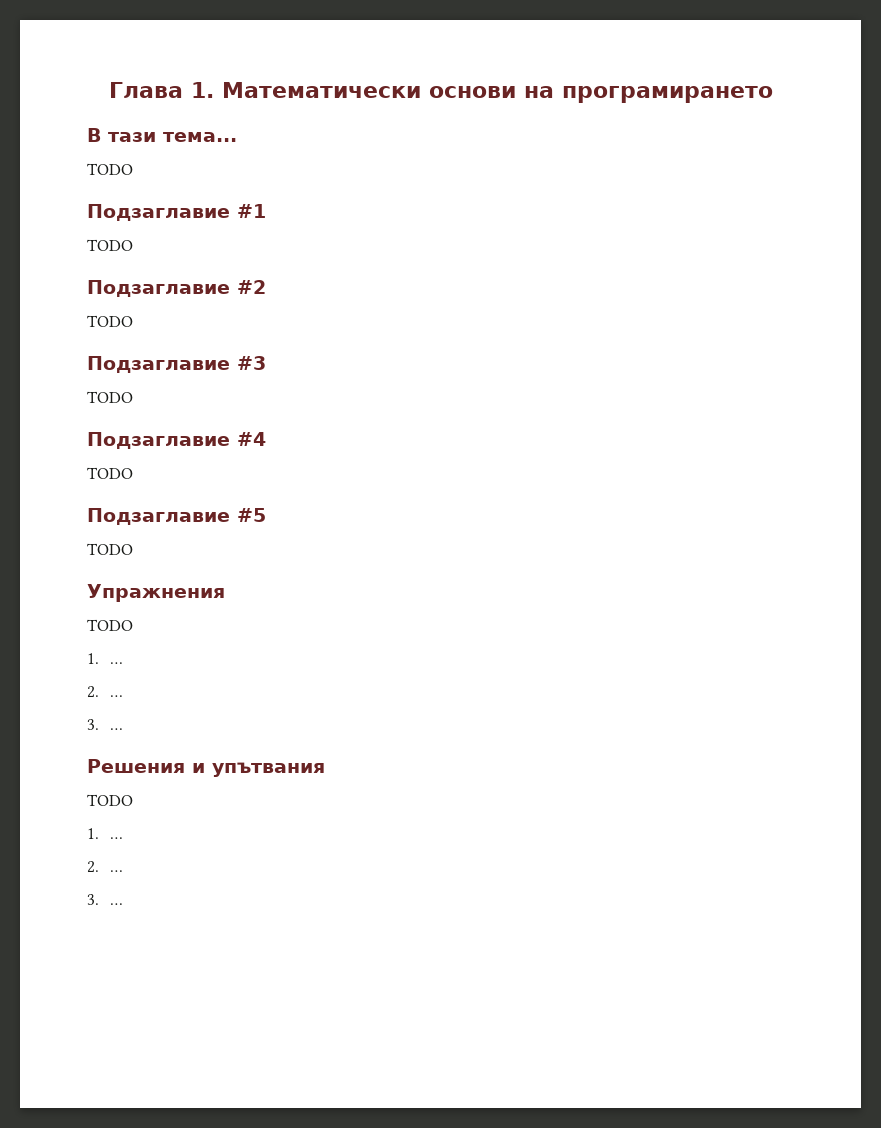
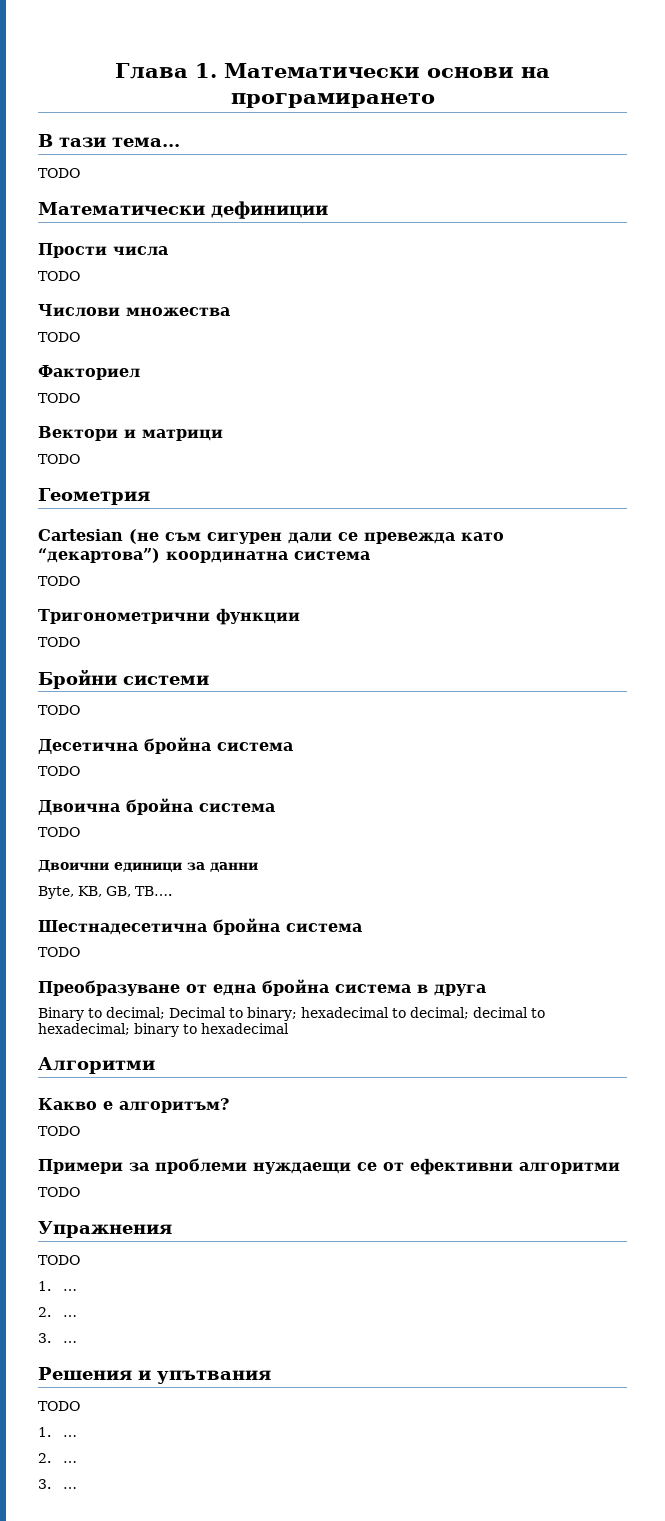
- Подзаглавие #1
+ Математически дефиниции
+ Прости числа
  TODO
- Подзаглавие #2
+ Числови множества
  TODO
- Подзаглавие #3
+ Факториел
  TODO
- Подзаглавие #4
+ Вектори и матрици
  TODO
- Подзаглавие #5
+ Геометрия
+ Cartesian (не съм сигурен дали се превежда като “декартова”) координатна система
+ TODO
+ Тригонометрични функции
+ TODO
+ Бройни системи
+ TODO
+ Десетична бройна система
+ TODO
+ Двоична бройна система
+ TODO
+ Двоични единици за данни
+ Byte, KB, GB, TB….
+ Шестнадесетична бройна система
+ TODO
+ Преобразуване от една бройна система в друга
+ Binary to decimal; Decimal to binary; hexadecimal to decimal; decimal to hexadecimal; binary to hexadecimal
+ Алгоритми
+ Какво е алгоритъм?
+ TODO
+ Примери за проблеми нуждаещи се от ефективни алгоритми

